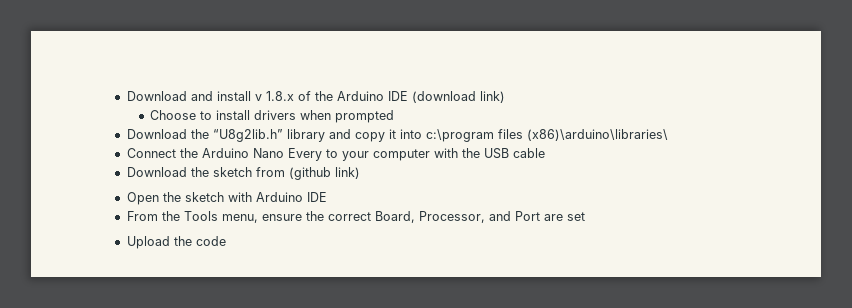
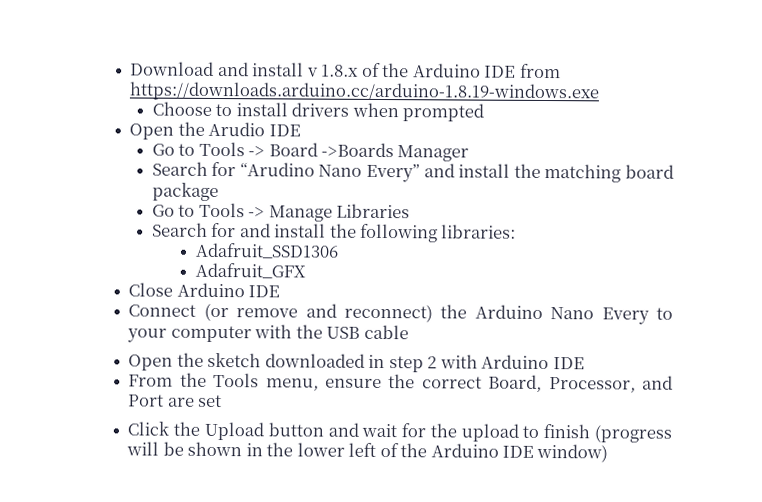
- Download and install v 1.8.x of the Arduino IDE (download link)
+ Download and install v 1.8.x of the Arduino IDE from https://downloads.arduino.cc/arduino-1.8.19-windows.exe
- Download the “U8g2lib.h” library and copy it into c:\program files (x86)\arduino\libraries\
- Connect the Arduino Nano Every to your computer with the USB cable
+ Open the Arudio IDE
+ Go to Tools -> Board ->Boards Manager
+ Search for “Arudino Nano Every” and install the matching board package
+ Go to Tools -> Manage Libraries
+ Search for and install the following libraries:
+ Adafruit_SSD1306
+ Adafruit_GFX
+ Close Arduino IDE
+ Connect (or remove and reconnect) the Arduino Nano Every to your computer with the USB cable
- Download the sketch from (github link)
- Open the sketch with Arduino IDE
+ Open the sketch downloaded in step 2 with Arduino IDE
- Upload the code
+ Click the Upload button and wait for the upload to finish (progress will be shown in the lower left of the Arduino IDE window)

